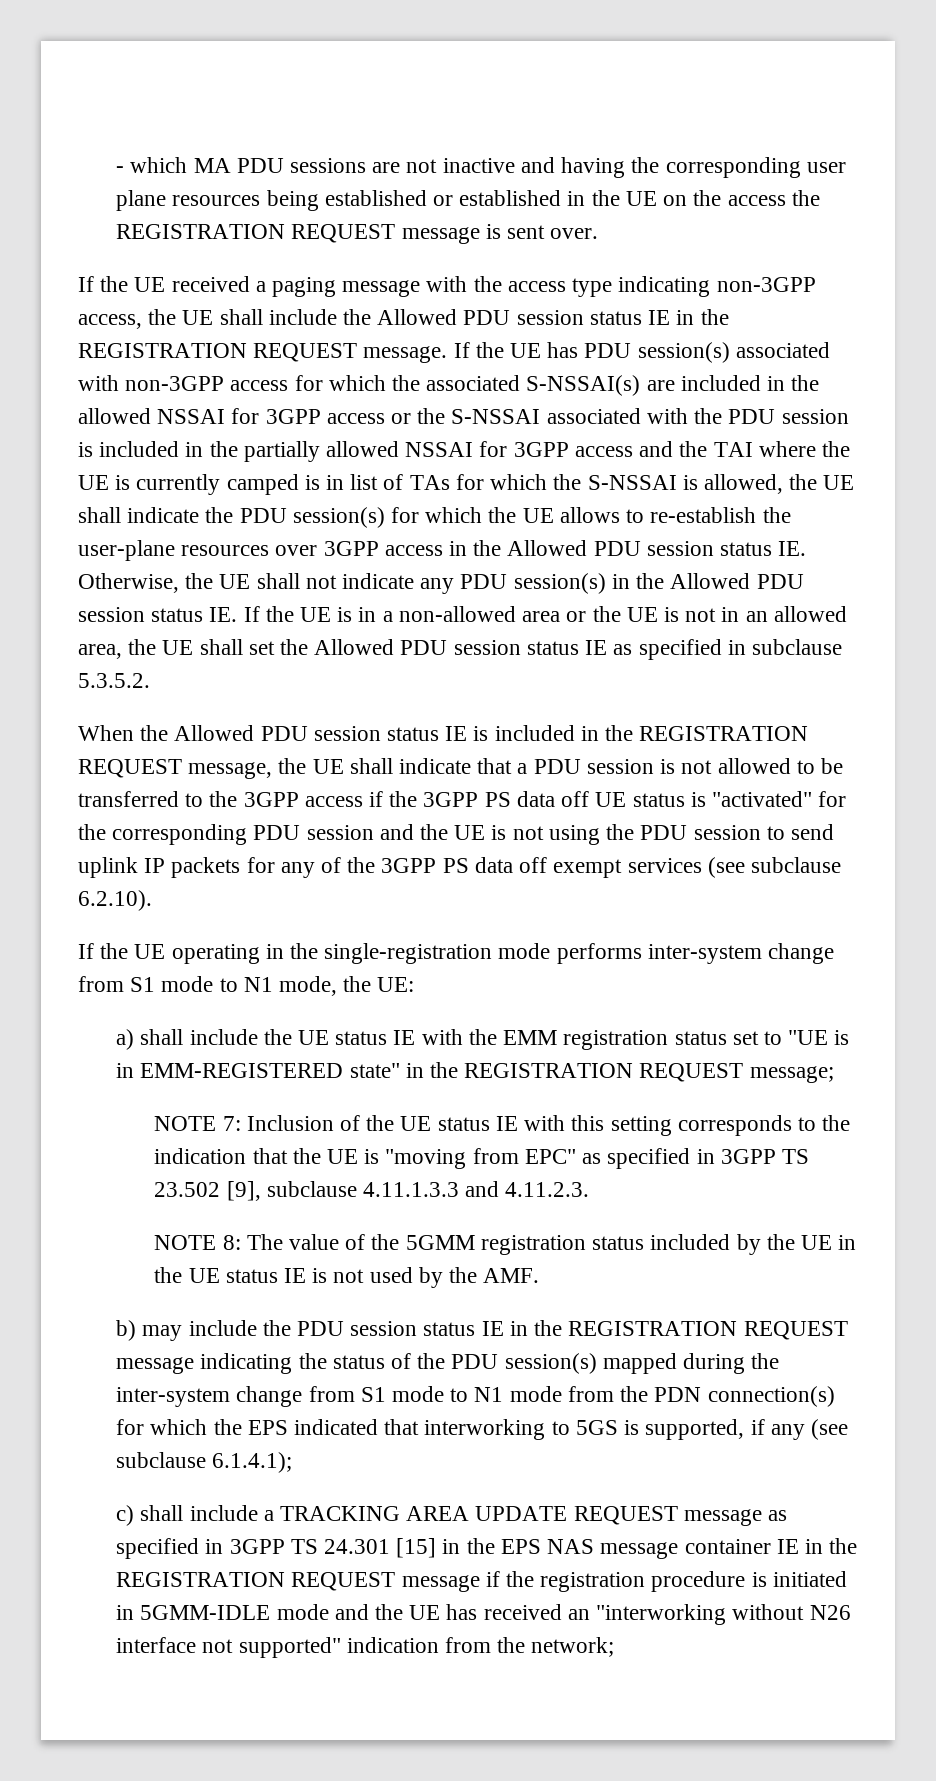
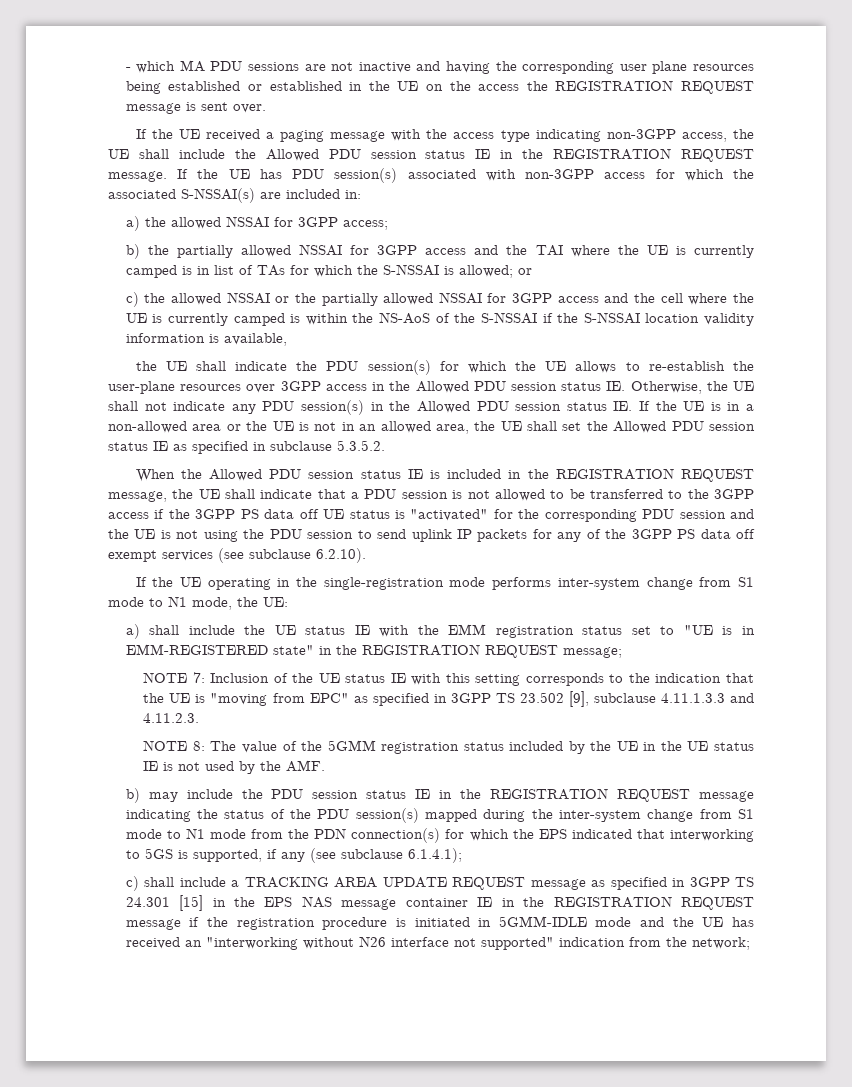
- If the UE has PDU session(s) associated with non-3GPP access for which the associated S-NSSAI(s) are included in the allowed NSSAI for 3GPP access or the S-NSSAI associated with the PDU session is included in the partially allowed NSSAI for 3GPP access and the TAI where the UE is currently camped is in list of TAs for which the S-NSSAI is allowed, the UE shall indicate the PDU session(s) for which the UE allows to re-establish the user-plane resources over 3GPP access in the Allowed PDU session status IE. Otherwise, the UE shall not indicate any PDU session(s) in the Allowed PDU session status IE. If the UE is in a non-allowed area or the UE is not in an allowed area, the UE shall set the Allowed PDU session status IE as specified in subclause 5.3.5.2.
+ If the UE has PDU session(s) associated with non-3GPP access for which the associated S-NSSAI(s) are included in:
+ a) the allowed NSSAI for 3GPP access;
+ b) the partially allowed NSSAI for 3GPP access and the TAI where the UE is currently camped is in list of TAs for which the S-NSSAI is allowed; or
+ c) the allowed NSSAI or the partially allowed NSSAI for 3GPP access and the cell where the UE is currently camped is within the NS-AoS of the S-NSSAI if the S-NSSAI location validity information is available,
+ the UE shall indicate the PDU session(s) for which the UE allows to re-establish the user-plane resources over 3GPP access in the Allowed PDU session status IE. Otherwise, the UE shall not indicate any PDU session(s) in the Allowed PDU session status IE. If the UE is in a non-allowed area or the UE is not in an allowed area, the UE shall set the Allowed PDU session status IE as specified in subclause 5.3.5.2.

